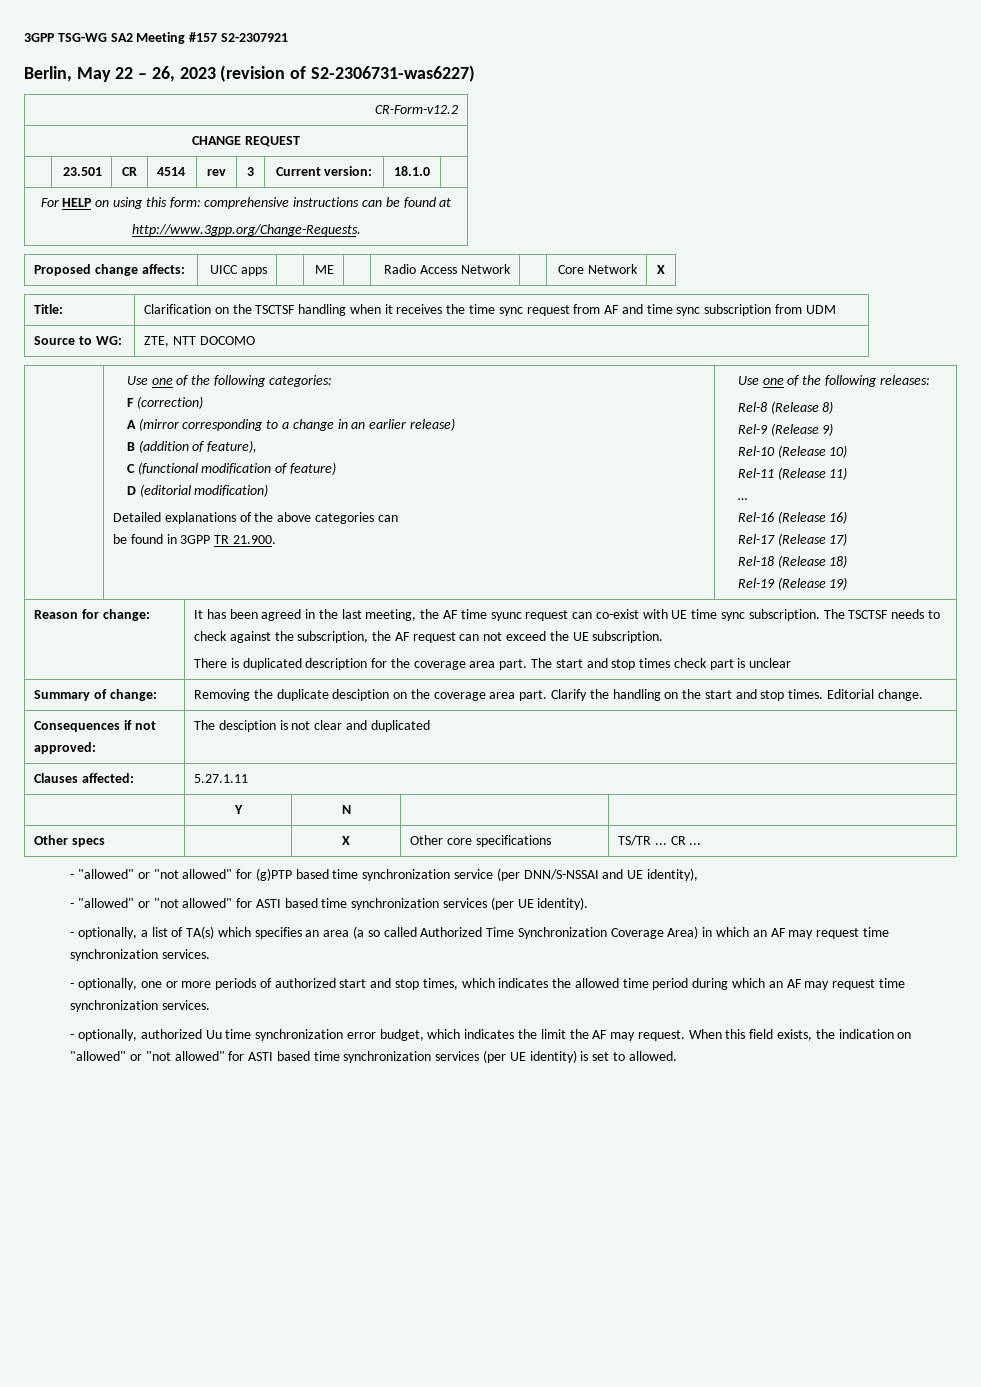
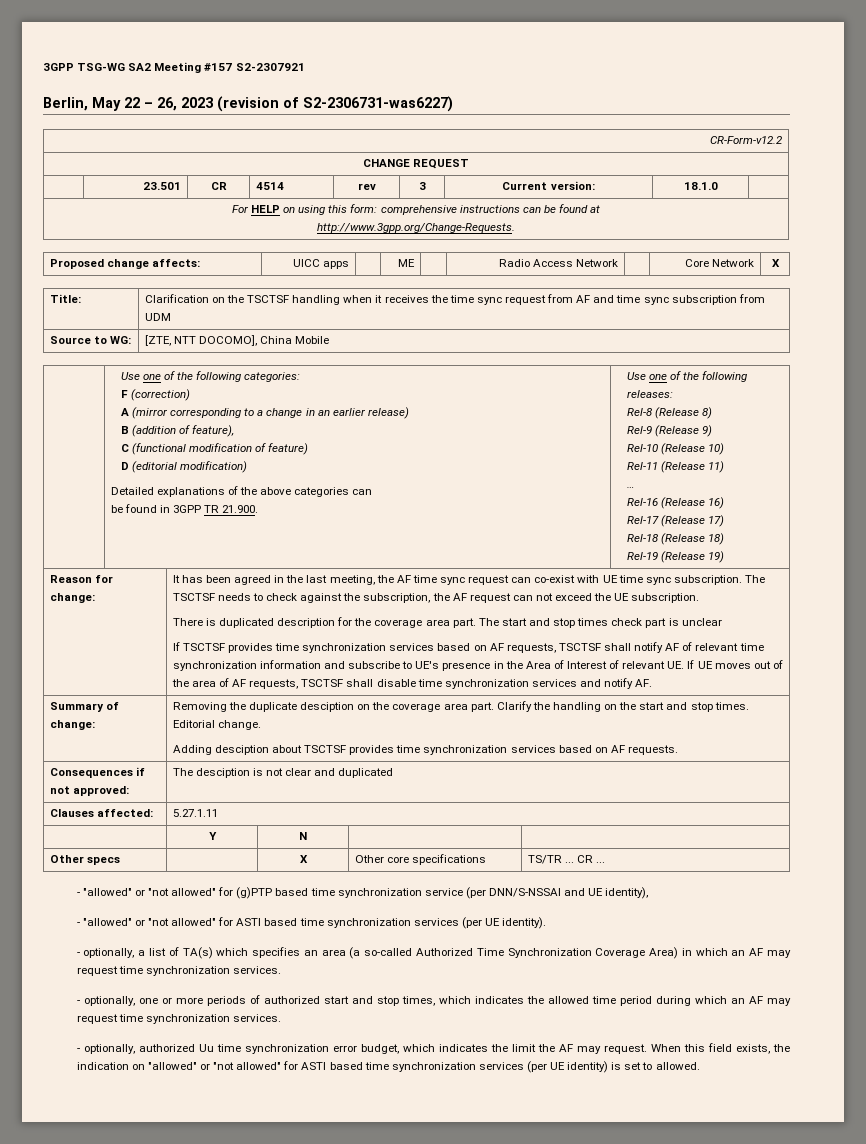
- Source to WG: | ZTE, NTT DOCOMO
+ Source to WG: | [ZTE, NTT DOCOMO], China Mobile
- It has been agreed in the last meeting, the AF time syunc request can co-exist with UE time sync subscription.
+ It has been agreed in the last meeting, the AF time sync request can co-exist with UE time sync subscription.
+ If TSCTSF provides time synchronization services based on AF requests, TSCTSF shall notify AF of relevant time synchronization information and subscribe to UE's presence in the Area of Interest of relevant UE. If UE moves out of the area of AF requests, TSCTSF shall disable time synchronization services and notify AF.
  Summary of change: | Removing the duplicate desciption on the coverage area part. Clarify the handling on the start and stop times. Editorial change.
+ Adding desciption about TSCTSF provides time synchronization services based on AF requests.
- - optionally, a list of TA(s) which specifies an area (a so called Authorized Time Synchronization Coverage Area) in which an AF may request time synchronization services.
+ - optionally, a list of TA(s) which specifies an area (a so-called Authorized Time Synchronization Coverage Area) in which an AF may request time synchronization services.

